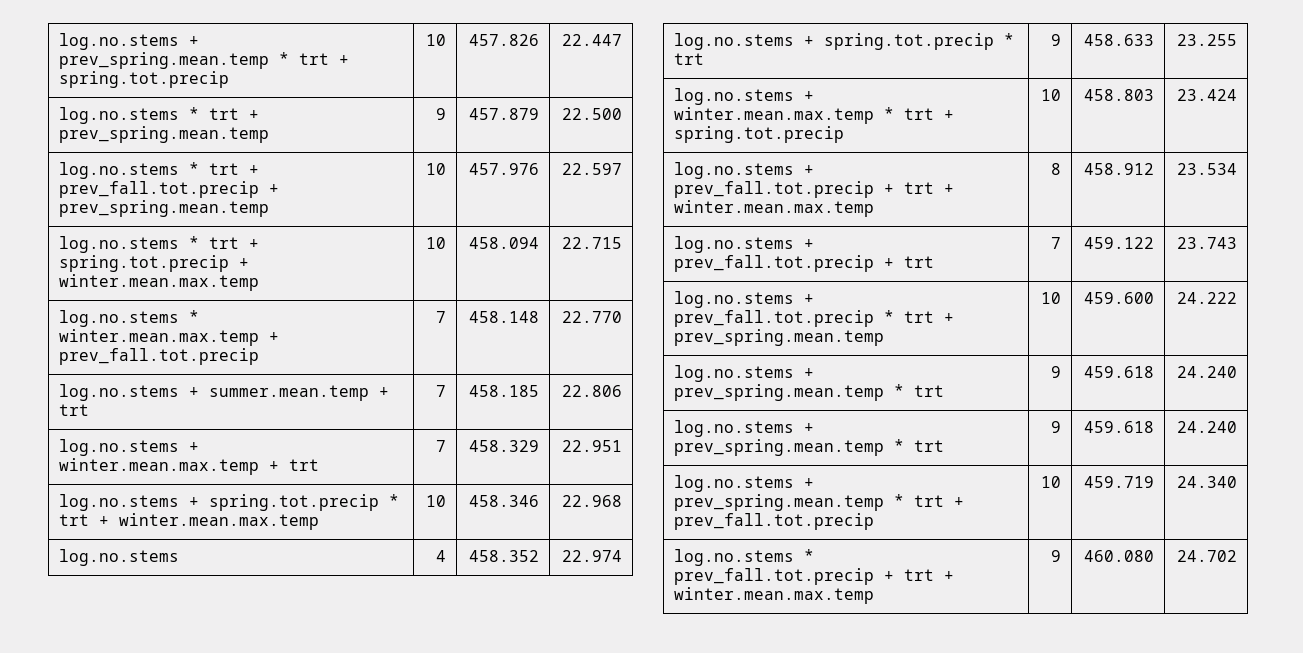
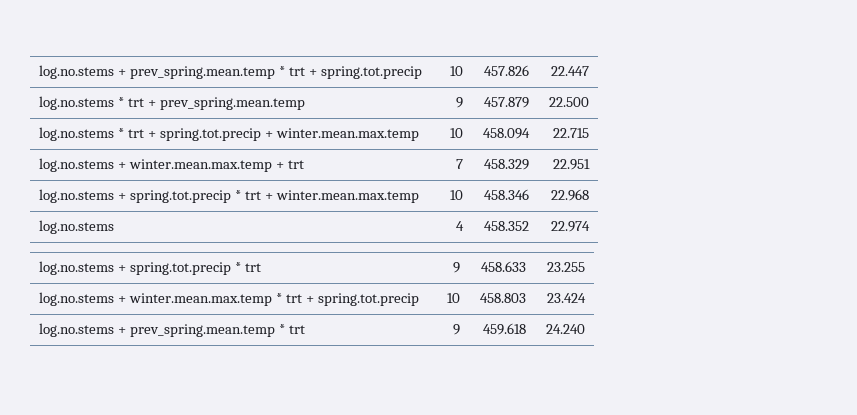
- log.no.stems * trt + prev_fall.tot.precip + prev_spring.mean.temp | 10 | 457.976 | 22.597
- log.no.stems * winter.mean.max.temp + prev_fall.tot.precip | 7 | 458.148 | 22.770
- log.no.stems + summer.mean.temp + trt | 7 | 458.185 | 22.806
- log.no.stems + prev_fall.tot.precip + trt + winter.mean.max.temp | 8 | 458.912 | 23.534
- log.no.stems + prev_fall.tot.precip + trt | 7 | 459.122 | 23.743
- log.no.stems + prev_fall.tot.precip * trt + prev_spring.mean.temp | 10 | 459.600 | 24.222
  log.no.stems + prev_spring.mean.temp * trt | 9 | 459.618 | 24.240
- log.no.stems + prev_spring.mean.temp * trt | 9 | 459.618 | 24.240
- log.no.stems + prev_spring.mean.temp * trt + prev_fall.tot.precip | 10 | 459.719 | 24.340
- log.no.stems * prev_fall.tot.precip + trt + winter.mean.max.temp | 9 | 460.080 | 24.702

